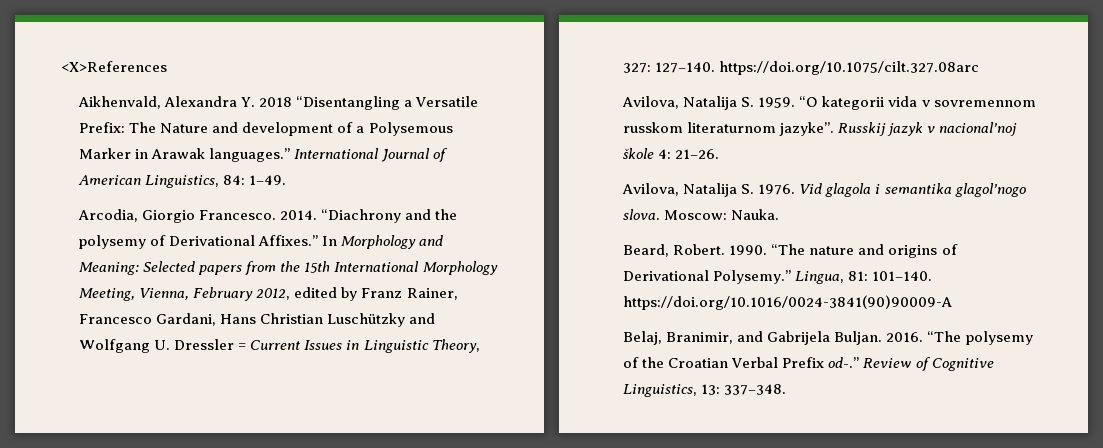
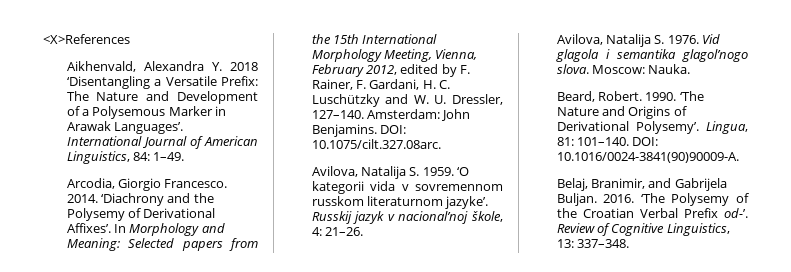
- Aikhenvald, Alexandra Y. 2018 “Disentangling a Versatile Prefix: The Nature and development of a Polysemous Marker in Arawak languages.”
+ Aikhenvald, Alexandra Y. 2018 ‘Disentangling a Versatile Prefix: The Nature and Development of a Polysemous Marker in Arawak Languages’.
- “Diachrony and the polysemy of Derivational Affixes.”
+ ‘Diachrony and the Polysemy of Derivational Affixes’.
- In Morphology and Meaning: Selected papers from the 15th International Morphology Meeting, Vienna, February 2012, edited by Franz Rainer, Francesco Gardani, Hans Christian Luschützky and Wolfgang U. Dressler = Current Issues in Linguistic Theory, 327: 127–140. https://doi.org/10.1075/cilt.327.08arc
+ In Morphology and Meaning: Selected papers from the 15th International Morphology Meeting, Vienna, February 2012, edited by F. Rainer, F. Gardani, H. C. Luschützky and W. U. Dressler, 127–140. Amsterdam: John Benjamins. DOI: 10.1075/cilt.327.08arc.
- “O kategorii vida v sovremennom russkom literaturnom jazyke”.
+ ‘O kategorii vida v sovremennom russkom literaturnom jazyke’.
- Russkij jazyk v nacional’noj škole 4: 21–26.
+ Russkij jazyk v nacional’noj škole, 4: 21–26.
- “The nature and origins of Derivational Polysemy.”
+ ‘The Nature and Origins of Derivational Polysemy’.
- Lingua, 81: 101–140. https://doi.org/10.1016/0024-3841(90)90009-A
+ Lingua, 81: 101–140. DOI: 10.1016/0024-3841(90)90009-A.
- “The polysemy of the Croatian Verbal Prefix od-.”
+ ‘The Polysemy of the Croatian Verbal Prefix od-’.

